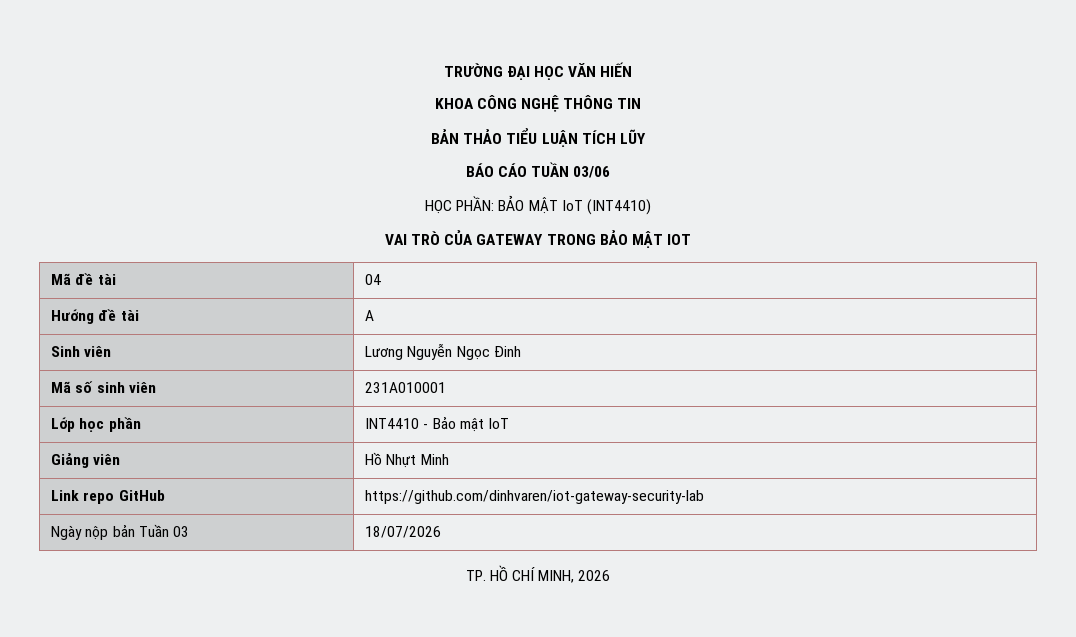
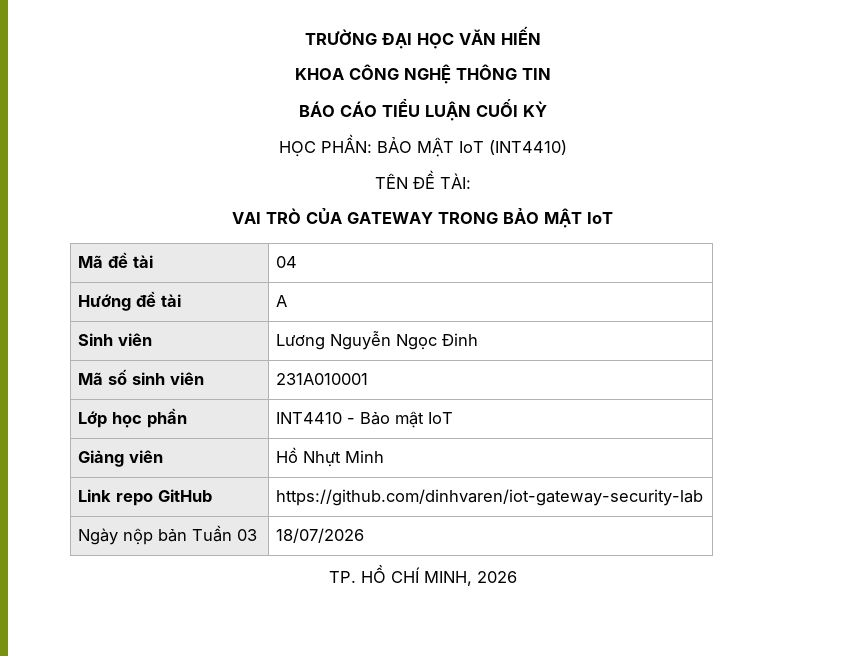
- BẢN THẢO TIỂU LUẬN TÍCH LŨY
- BÁO CÁO TUẦN 03/06
+ BÁO CÁO TIỂU LUẬN CUỐI KỲ
+ TÊN ĐỀ TÀI:
- VAI TRÒ CỦA GATEWAY TRONG BẢO MẬT IOT
+ VAI TRÒ CỦA GATEWAY TRONG BẢO MẬT IoT

